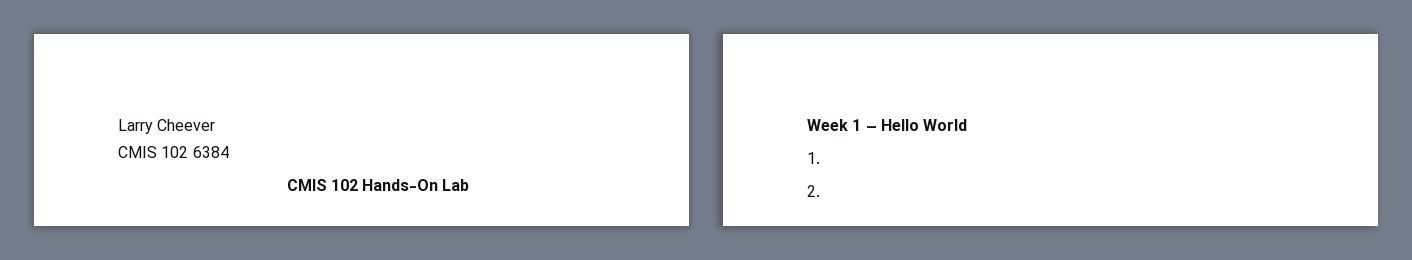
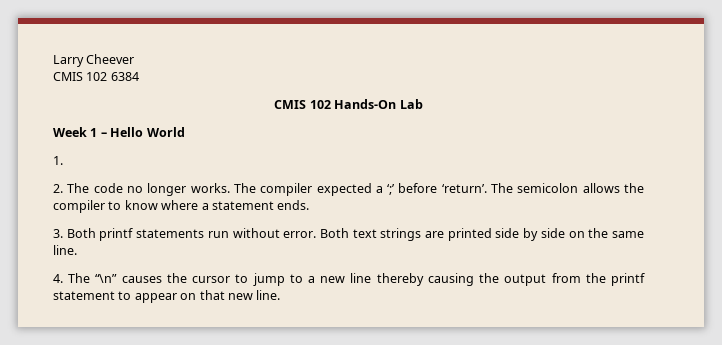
- 2.
+ 2. The code no longer works. The compiler expected a ‘;’ before ‘return’. The semicolon allows the compiler to know where a statement ends.
+ 3. Both printf statements run without error. Both text strings are printed side by side on the same line.
+ 4. The “\n” causes the cursor to jump to a new line thereby causing the output from the printf statement to appear on that new line.

